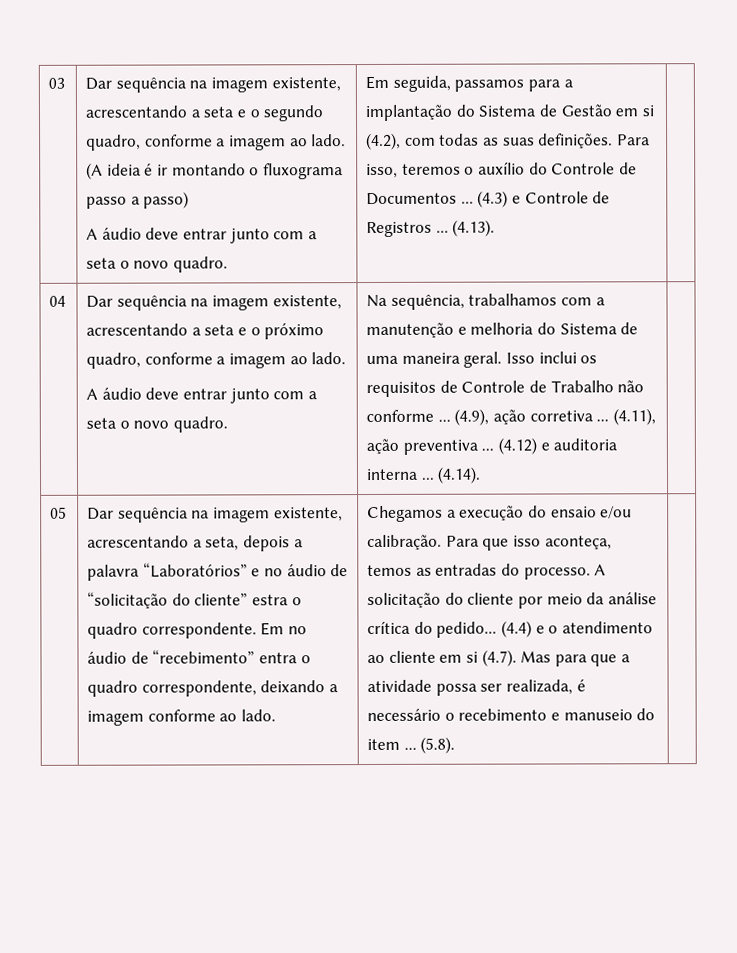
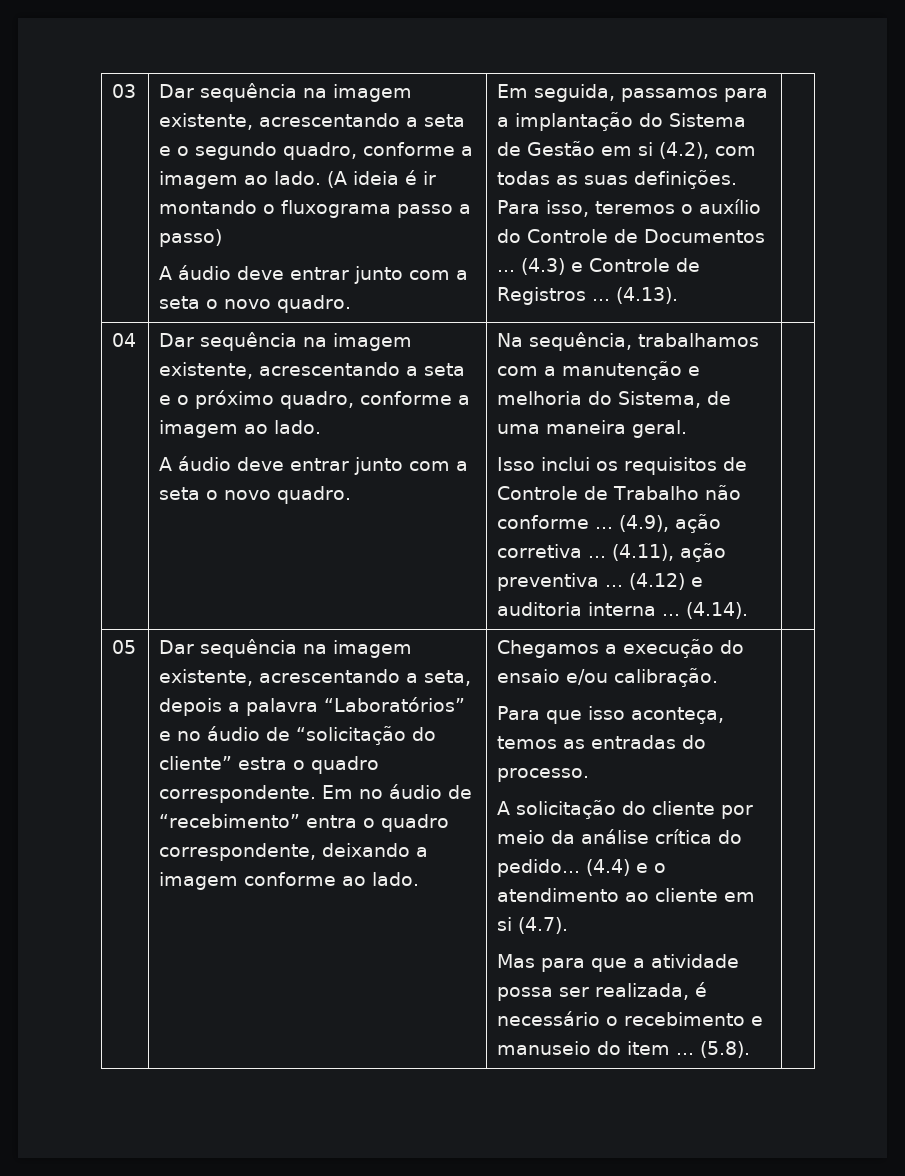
- Na sequência, trabalhamos com a manutenção e melhoria do Sistema de uma maneira geral. Isso inclui os requisitos de Controle de Trabalho não conforme ...
+ Na sequência, trabalhamos com a manutenção e melhoria do Sistema, de uma maneira geral.
+ Isso inclui os requisitos de Controle de Trabalho não conforme ...
- Chegamos a execução do ensaio e/ou calibração. Para que isso aconteça, temos as entradas do processo. A solicitação do cliente por meio da análise crítica do pedido...
+ Chegamos a execução do ensaio e/ou calibração.
+ Para que isso aconteça, temos as entradas do processo.
+ A solicitação do cliente por meio da análise crítica do pedido...
- (4.4) e o atendimento ao cliente em si (4.7). Mas para que a atividade possa ser realizada, é necessário o recebimento e manuseio do item ...
+ (4.4) e o atendimento ao cliente em si (4.7).
+ Mas para que a atividade possa ser realizada, é necessário o recebimento e manuseio do item ...

